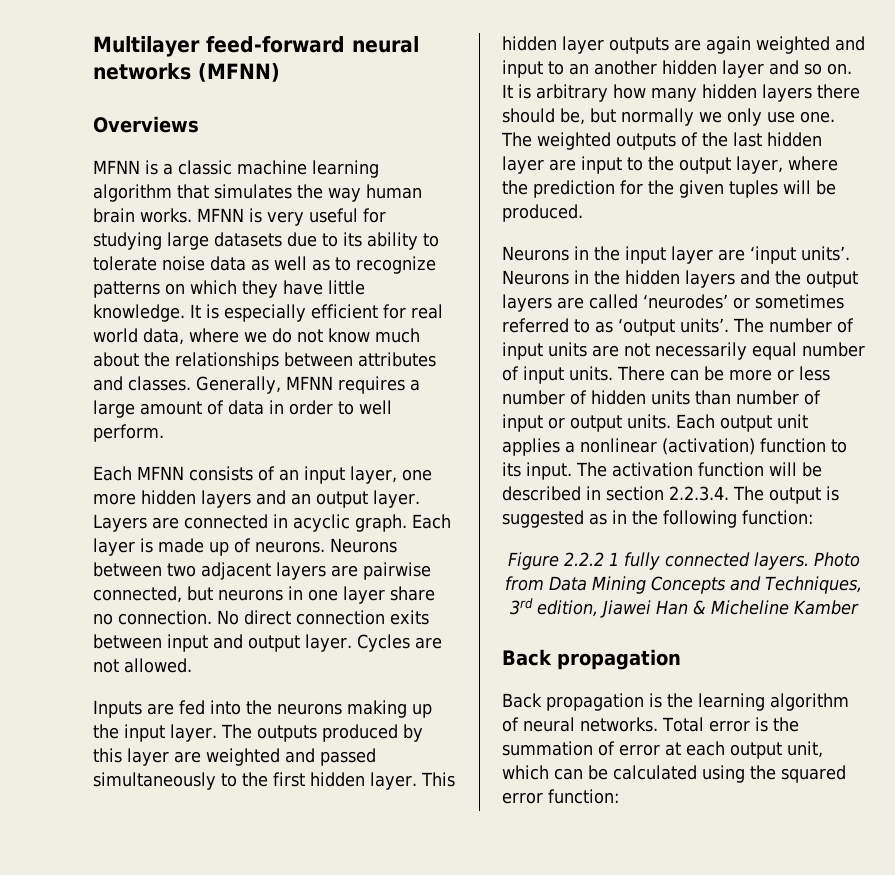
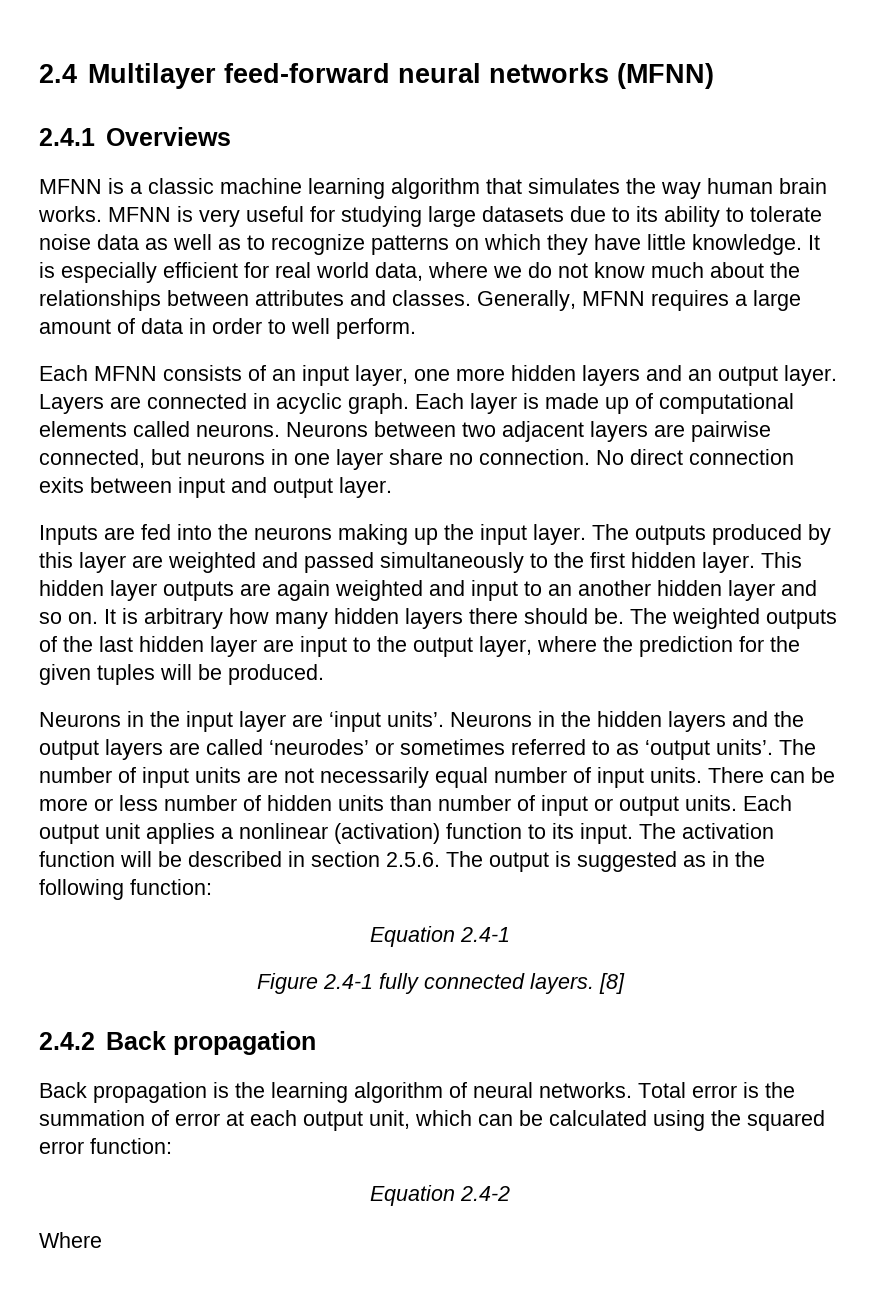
- Multilayer feed-forward neural networks (MFNN)
+ 2.4 Multilayer feed-forward neural networks (MFNN)
- Overviews
+ 2.4.1 Overviews
- Each layer is made up of neurons.
+ Each layer is made up of computational elements called neurons.
- Cycles are not allowed.
- It is arbitrary how many hidden layers there should be, but normally we only use one.
+ It is arbitrary how many hidden layers there should be.
- The activation function will be described in section 2.2.3.4. The output is suggested as in the following function:
+ The activation function will be described in section 2.5.6. The output is suggested as in the following function:
+ Equation 2.4-1
- Figure 2.2.2 1 fully connected layers.
+ Figure 2.4-1 fully connected layers.
- Photo from Data Mining Concepts and Techniques, 3rd edition, Jiawei Han & Micheline Kamber
- Back propagation
+ [8]
+ 2.4.2 Back propagation
+ Equation 2.4-2
+ Where

